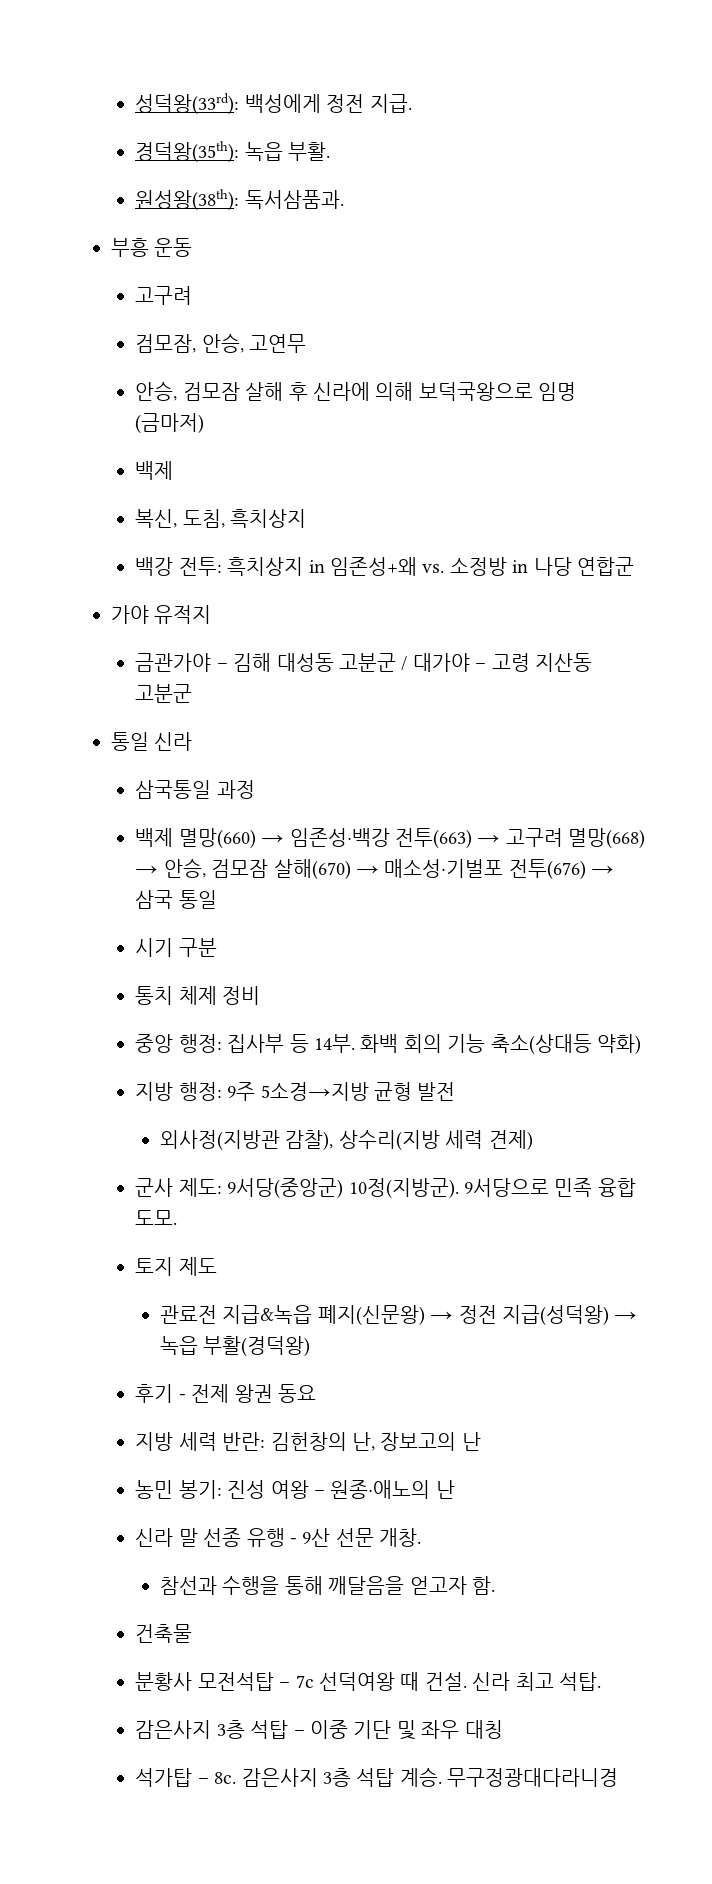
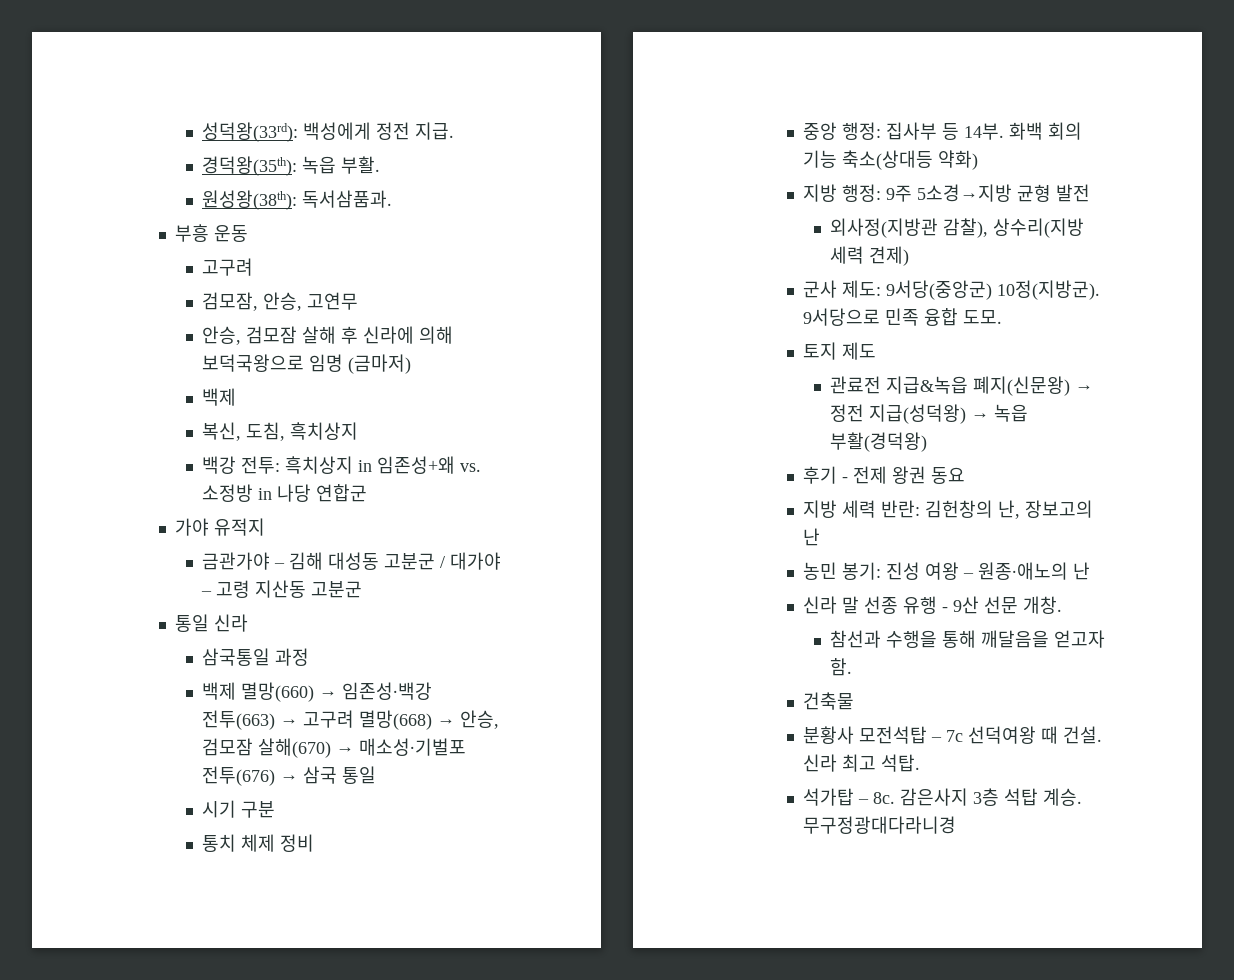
- 감은사지 3층 석탑 – 이중 기단 및 좌우 대칭

